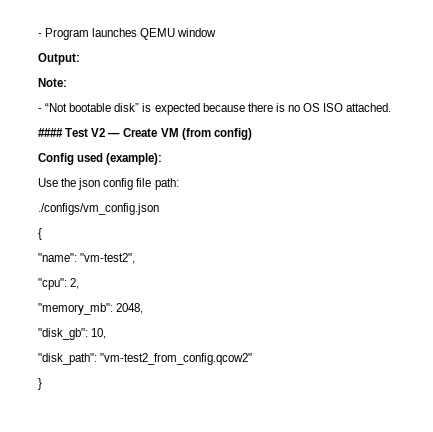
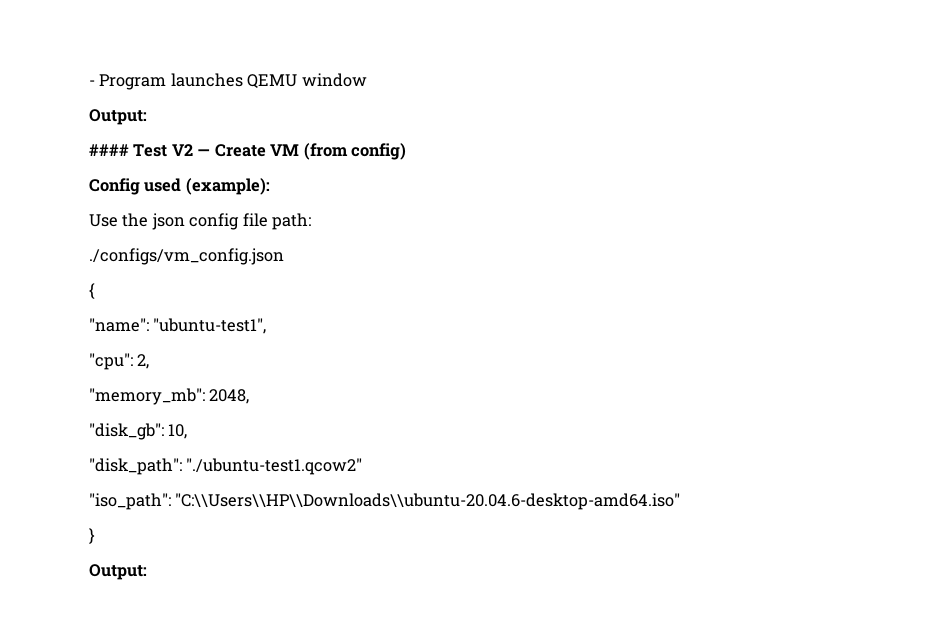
- Note:
- - “Not bootable disk” is expected because there is no OS ISO attached.
- "name": "vm-test2",
+ "name": "ubuntu-test1",
- "disk_path": "vm-test2_from_config.qcow2"
+ "disk_path": "./ubuntu-test1.qcow2"
+ "iso_path": "C:\\Users\\HP\\Downloads\\ubuntu-20.04.6-desktop-amd64.iso"
  }
+ Output:

